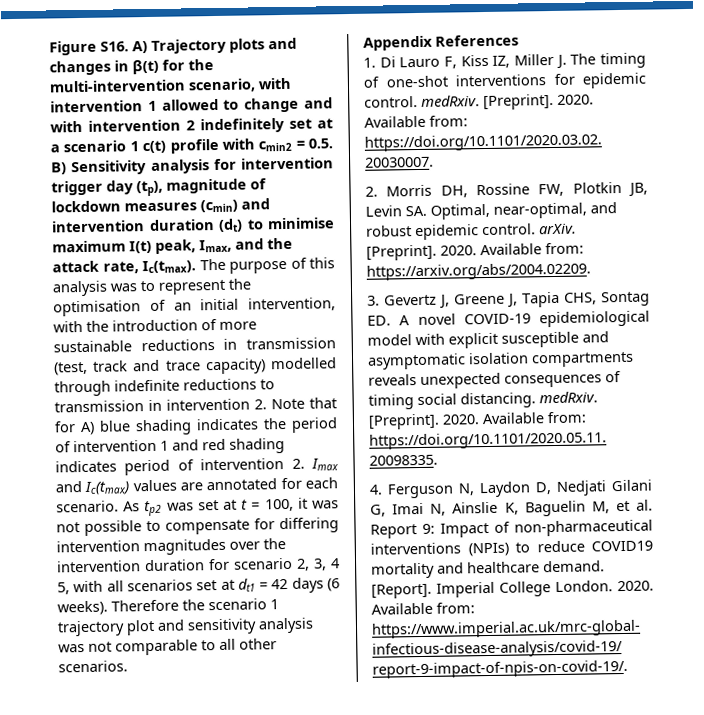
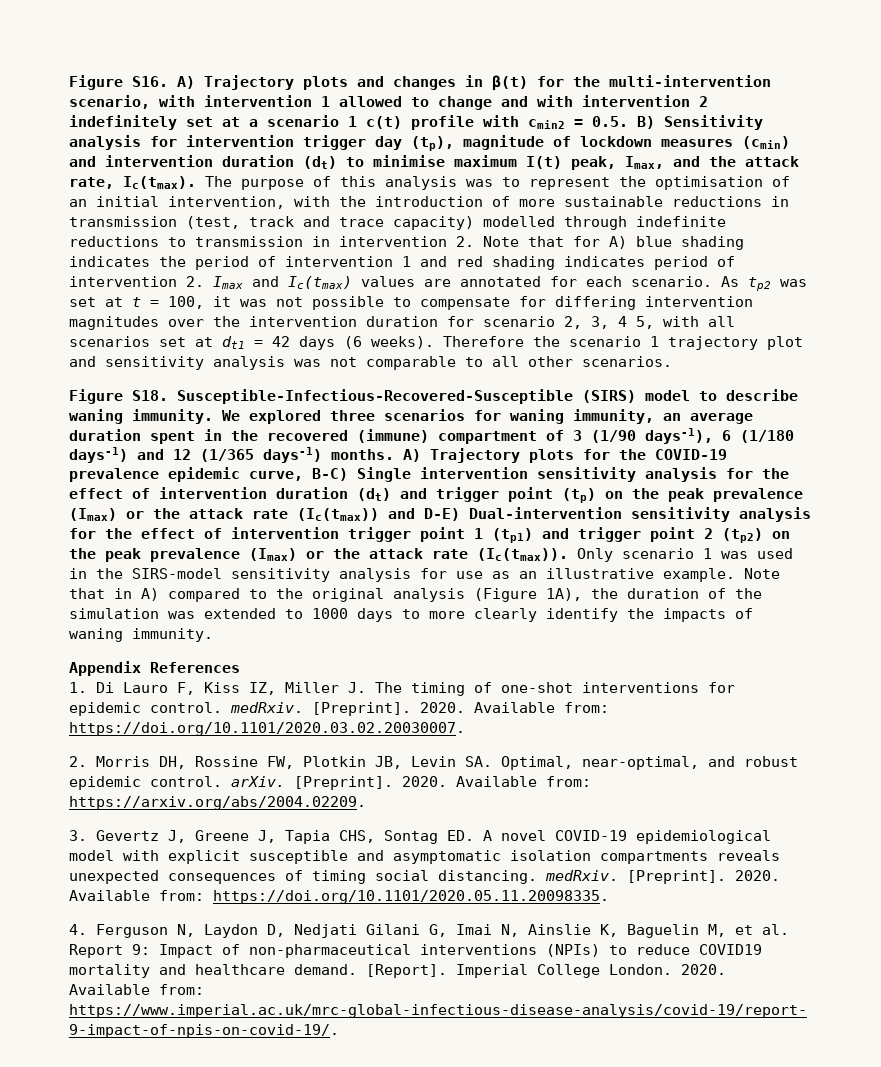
+ Figure S18. Susceptible-Infectious-Recovered-Susceptible (SIRS) model to describe waning immunity. We explored three scenarios for waning immunity, an average duration spent in the recovered (immune) compartment of 3 (1/90 days-1), 6 (1/180 days-1) and 12 (1/365 days-1) months. A) Trajectory plots for the COVID-19 prevalence epidemic curve, B-C) Single intervention sensitivity analysis for the effect of intervention duration (dt) and trigger point (tp) on the peak prevalence (Imax) or the attack rate (Ic(tmax)) and D-E) Dual-intervention sensitivity analysis for the effect of intervention trigger point 1 (tp1) and trigger point 2 (tp2) on the peak prevalence (Imax) or the attack rate (Ic(tmax)). Only scenario 1 was used in the SIRS-model sensitivity analysis for use as an illustrative example. Note that in A) compared to the original analysis (Figure 1A), the duration of the simulation was extended to 1000 days to more clearly identify the impacts of waning immunity.

